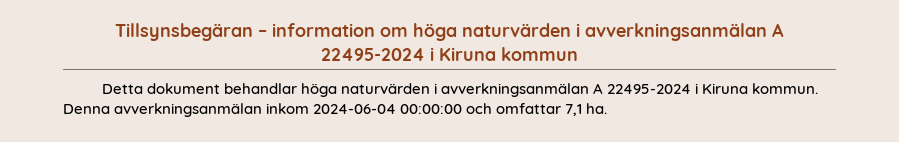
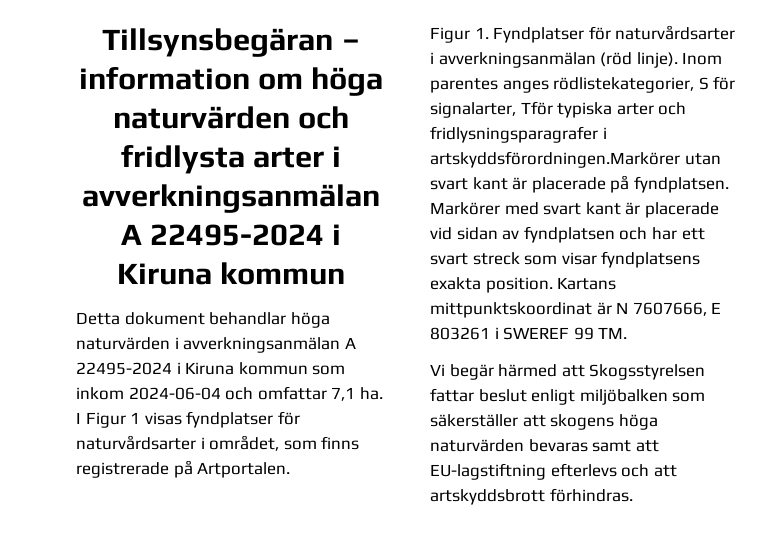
- Tillsynsbegäran – information om höga naturvärden i avverkningsanmälan A 22495-2024 i Kiruna kommun
+ Tillsynsbegäran – information om höga naturvärden och fridlysta arter i avverkningsanmälan A 22495-2024 i Kiruna kommun
- Detta dokument behandlar höga naturvärden i avverkningsanmälan A 22495-2024 i Kiruna kommun. Denna avverkningsanmälan inkom 2024-06-04 00:00:00 och omfattar 7,1 ha.
+ Detta dokument behandlar höga naturvärden i avverkningsanmälan A 22495-2024 i Kiruna kommun som inkom 2024-06-04 och omfattar 7,1 ha.
+ I Figur 1 visas fyndplatser för naturvårdsarter i området, som finns registrerade på Artportalen.
+ Figur 1. Fyndplatser för naturvårdsarter i avverkningsanmälan (röd linje). Inom parentes anges rödlistekategorier, S för signalarter, Tför typiska arter och fridlysningsparagrafer i artskyddsförordningen.Markörer utan svart kant är placerade på fyndplatsen. Markörer med svart kant är placerade vid sidan av fyndplatsen och har ett svart streck som visar fyndplatsens exakta position. Kartans mittpunktskoordinat är N 7607666, E 803261 i SWEREF 99 TM.
+ Vi begär härmed att Skogsstyrelsen fattar beslut enligt miljöbalken som säkerställer att skogens höga naturvärden bevaras samt att EU-lagstiftning efterlevs och att artskyddsbrott förhindras.

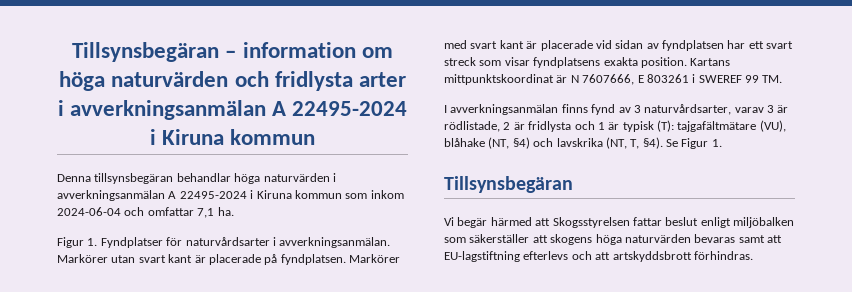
- Detta dokument behandlar höga naturvärden i avverkningsanmälan A 22495-2024 i Kiruna kommun som inkom 2024-06-04 och omfattar 7,1 ha. I Figur 1 visas fyndplatser för naturvårdsarter i området, som finns registrerade på Artportalen.
+ Denna tillsynsbegäran behandlar höga naturvärden i avverkningsanmälan A 22495-2024 i Kiruna kommun som inkom 2024-06-04 och omfattar 7,1 ha.
- Figur 1. Fyndplatser för naturvårdsarter i avverkningsanmälan (röd linje). Inom parentes anges rödlistekategorier, S för signalarter, Tför typiska arter och fridlysningsparagrafer i artskyddsförordningen.Markörer utan svart kant är placerade på fyndplatsen.
+ Figur 1. Fyndplatser för naturvårdsarter i avverkningsanmälan. Markörer utan svart kant är placerade på fyndplatsen.
- Markörer med svart kant är placerade vid sidan av fyndplatsen och har ett svart streck som visar fyndplatsens exakta position.
+ Markörer med svart kant är placerade vid sidan av fyndplatsen har ett svart streck som visar fyndplatsens exakta position.
+ I avverkningsanmälan finns fynd av 3 naturvårdsarter, varav 3 är rödlistade, 2 är fridlysta och 1 är typisk (T): tajgafältmätare (VU), blåhake (NT, §4) och lavskrika (NT, T, §4). Se Figur 1.
+ Tillsynsbegäran

